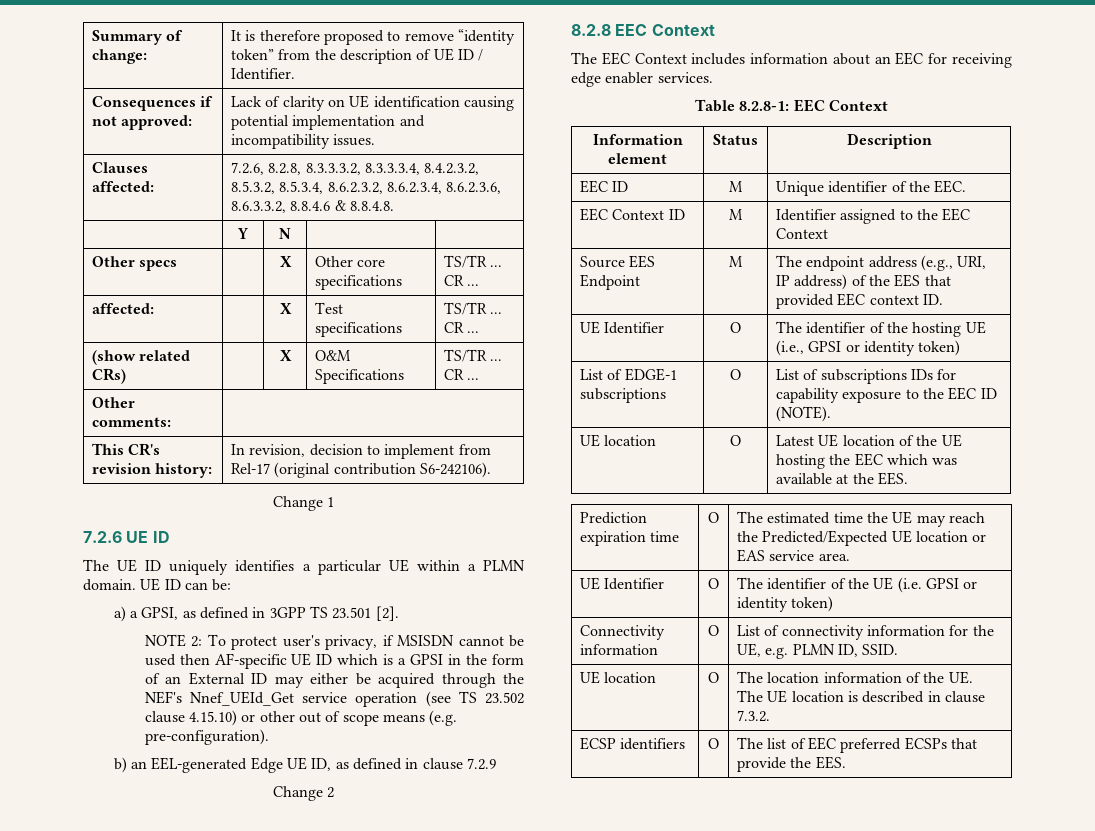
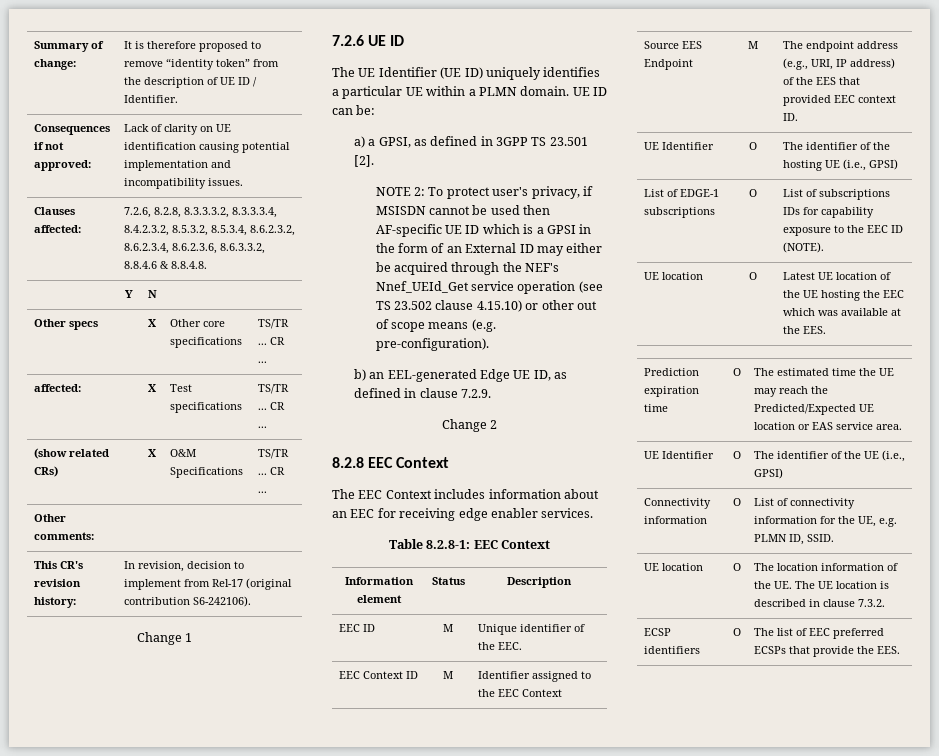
- The UE ID uniquely identifies a particular UE within a PLMN domain.
+ The UE Identifier (UE ID) uniquely identifies a particular UE within a PLMN domain.
- b) an EEL-generated Edge UE ID, as defined in clause 7.2.9
+ b) an EEL-generated Edge UE ID, as defined in clause 7.2.9.
- UE Identifier | O | The identifier of the hosting UE (i.e., GPSI or identity token)
+ UE Identifier | O | The identifier of the hosting UE (i.e., GPSI)
- UE Identifier | O | The identifier of the UE (i.e. GPSI or identity token)
+ UE Identifier | O | The identifier of the UE (i.e., GPSI)

